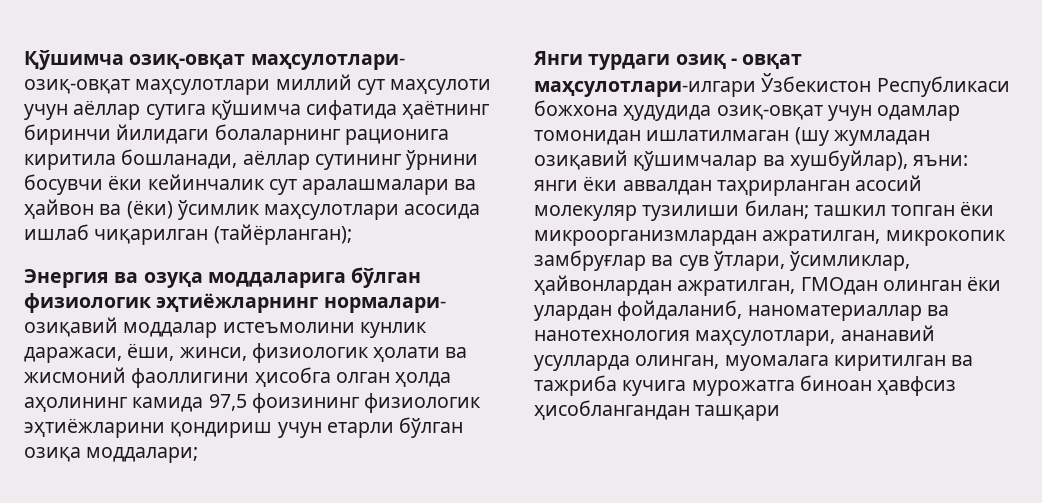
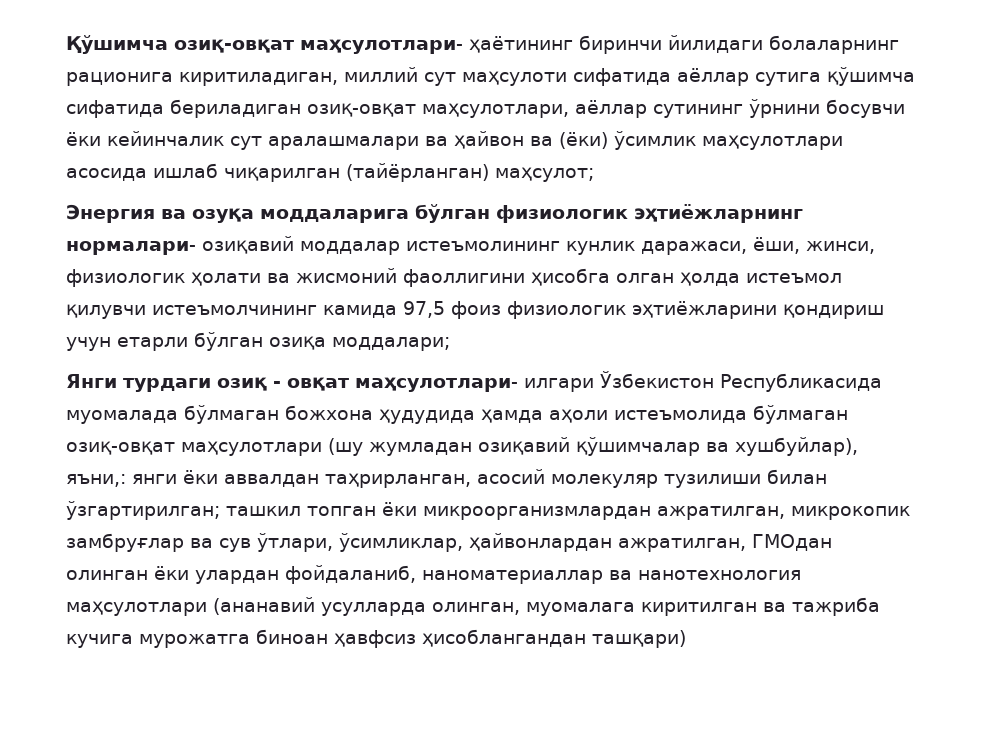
- Қўшимча озиқ-овқат маҳсулотлари- озиқ-овқат маҳсулотлари миллий сут маҳсулоти учун аёллар сутига қўшимча сифатида ҳаётнинг биринчи йилидаги болаларнинг рационига киритила бошланади, аёллар сутининг ўрнини босувчи ёки кейинчалик сут аралашмалари ва ҳайвон ва (ёки) ўсимлик маҳсулотлари асосида ишлаб чиқарилган (тайёрланган);
+ Қўшимча озиқ-овқат маҳсулотлари- ҳаётининг биринчи йилидаги болаларнинг рационига киритиладиган, миллий сут маҳсулоти сифатида аёллар сутига қўшимча сифатида бериладиган озиқ-овқат маҳсулотлари, аёллар сутининг ўрнини босувчи ёки кейинчалик сут аралашмалари ва ҳайвон ва (ёки) ўсимлик маҳсулотлари асосида ишлаб чиқарилган (тайёрланган) маҳсулот;
- Энергия ва озуқа моддаларига бўлган физиологик эҳтиёжларнинг нормалари- озиқавий моддалар истеъмолини кунлик даражаси, ёши, жинси, физиологик ҳолати ва жисмоний фаоллигини ҳисобга олган ҳолда аҳолининг камида 97,5 фоизининг физиологик эҳтиёжларини қондириш учун етарли бўлган озиқа моддалари;
+ Энергия ва озуқа моддаларига бўлган физиологик эҳтиёжларнинг нормалари- озиқавий моддалар истеъмолининг кунлик даражаси, ёши, жинси, физиологик ҳолати ва жисмоний фаоллигини ҳисобга олган ҳолда истеъмол қилувчи истеъмолчининг камида 97,5 фоиз физиологик эҳтиёжларини қондириш учун етарли бўлган озиқа моддалари;
- Янги турдаги озиқ - овқат маҳсулотлари-илгари Ўзбекистон Республикаси божхона ҳудудида озиқ-овқат учун одамлар томонидан ишлатилмаган (шу жумладан озиқавий қўшимчалар ва хушбуйлар), яъни: янги ёки аввалдан таҳрирланган асосий молекуляр тузилиши билан; ташкил топган ёки микроорганизмлардан ажратилган, микрокопик замбруғлар ва сув ўтлари, ўсимликлар, ҳайвонлардан ажратилган, ГМОдан олинган ёки улардан фойдаланиб, наноматериаллар ва нанотехнология маҳсулотлари, ананавий усулларда олинган, муомалага киритилган ва тажриба кучига мурожатга биноан ҳавфсиз ҳисоблангандан ташқари
+ Янги турдаги озиқ - овқат маҳсулотлари- илгари Ўзбекистон Республикасида муомалада бўлмаган божхона ҳудудида ҳамда аҳоли истеъмолида бўлмаган озиқ-овқат маҳсулотлари (шу жумладан озиқавий қўшимчалар ва хушбуйлар), яъни,: янги ёки аввалдан таҳрирланган, асосий молекуляр тузилиши билан ўзгартирилган; ташкил топган ёки микроорганизмлардан ажратилган, микрокопик замбруғлар ва сув ўтлари, ўсимликлар, ҳайвонлардан ажратилган, ГМОдан олинган ёки улардан фойдаланиб, наноматериаллар ва нанотехнология маҳсулотлари (ананавий усулларда олинган, муомалага киритилган ва тажриба кучига мурожатга биноан ҳавфсиз ҳисоблангандан ташқари)

